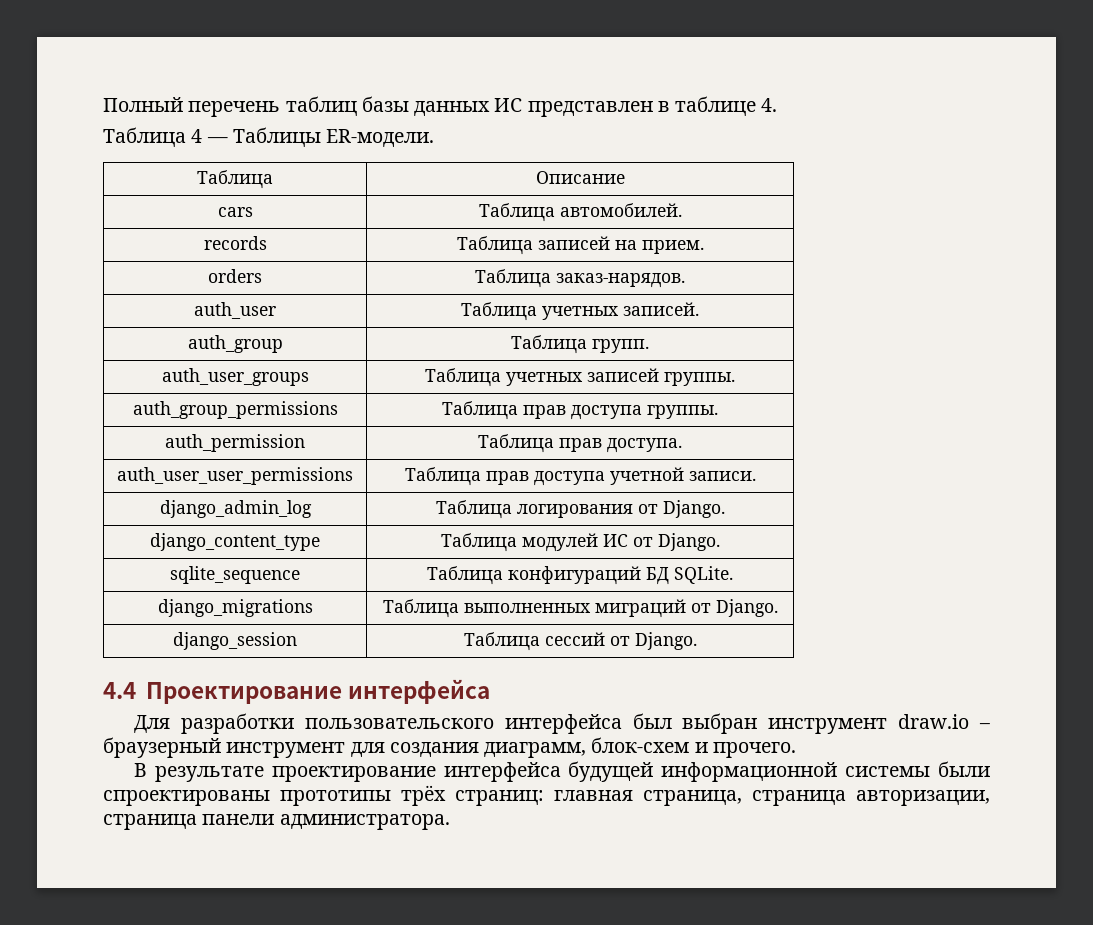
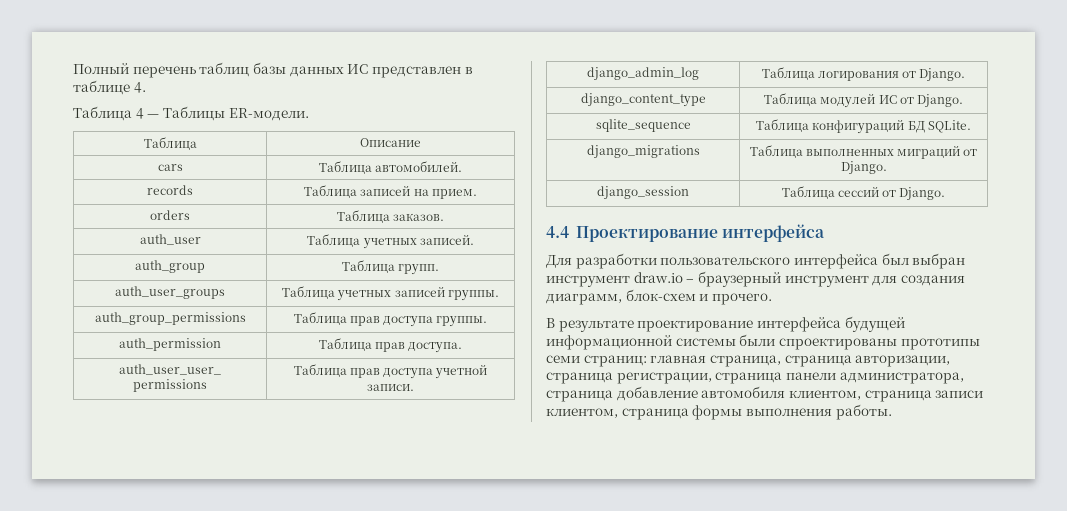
- orders | Таблица заказ-нарядов.
+ orders | Таблица заказов.
- В результате проектирование интерфейса будущей информационной системы были спроектированы прототипы трёх страниц: главная страница, страница авторизации, страница панели администратора.
+ В результате проектирование интерфейса будущей информационной системы были спроектированы прототипы семи страниц: главная страница, страница авторизации, страница регистрации, страница панели администратора, страница добавление автомобиля клиентом, страница записи клиентом, страница формы выполнения работы.

